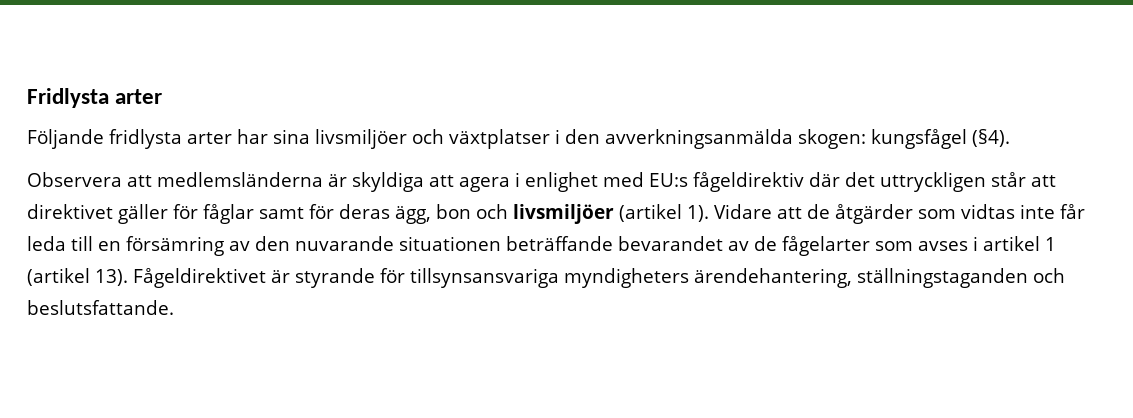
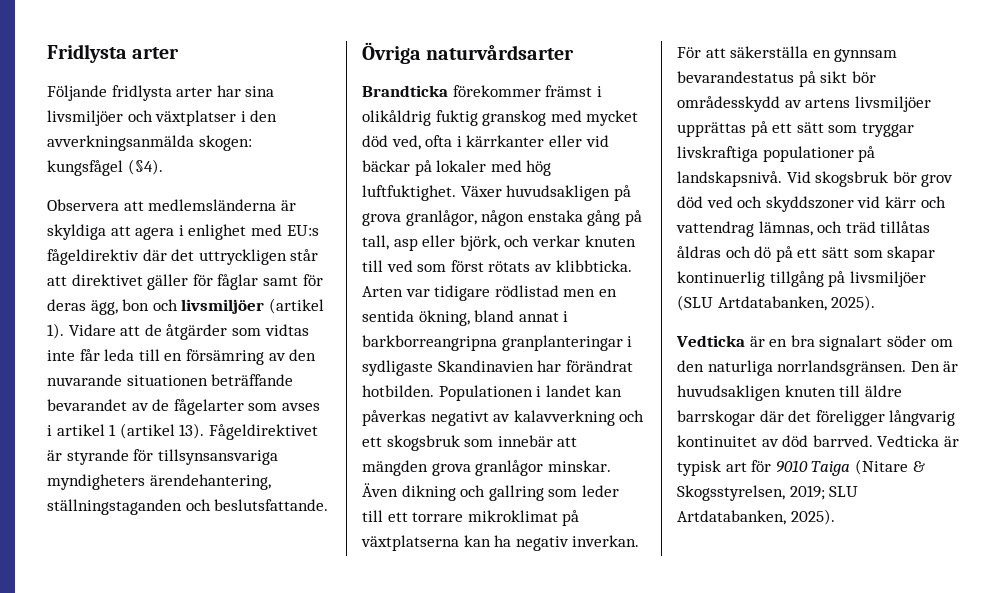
+ Övriga naturvårdsarter
+ Brandticka förekommer främst i olikåldrig fuktig granskog med mycket död ved, ofta i kärrkanter eller vid bäckar på lokaler med hög luftfuktighet. Växer huvudsakligen på grova granlågor, någon enstaka gång på tall, asp eller björk, och verkar knuten till ved som först rötats av klibbticka. Arten var tidigare rödlistad men en sentida ökning, bland annat i barkborreangripna granplanteringar i sydligaste Skandinavien har förändrat hotbilden. Populationen i landet kan påverkas negativt av kalavverkning och ett skogsbruk som innebär att mängden grova granlågor minskar. Även dikning och gallring som leder till ett torrare mikroklimat på växtplatserna kan ha negativ inverkan. För att säkerställa en gynnsam bevarandestatus på sikt bör områdesskydd av artens livsmiljöer upprättas på ett sätt som tryggar livskraftiga populationer på landskapsnivå. Vid skogsbruk bör grov död ved och skyddszoner vid kärr och vattendrag lämnas, och träd tillåtas åldras och dö på ett sätt som skapar kontinuerlig tillgång på livsmiljöer (SLU Artdatabanken, 2025).
+ Vedticka är en bra signalart söder om den naturliga norrlandsgränsen. Den är huvudsakligen knuten till äldre barrskogar där det föreligger långvarig kontinuitet av död barrved. Vedticka är typisk art för 9010 Taiga (Nitare & Skogsstyrelsen, 2019; SLU Artdatabanken, 2025).

